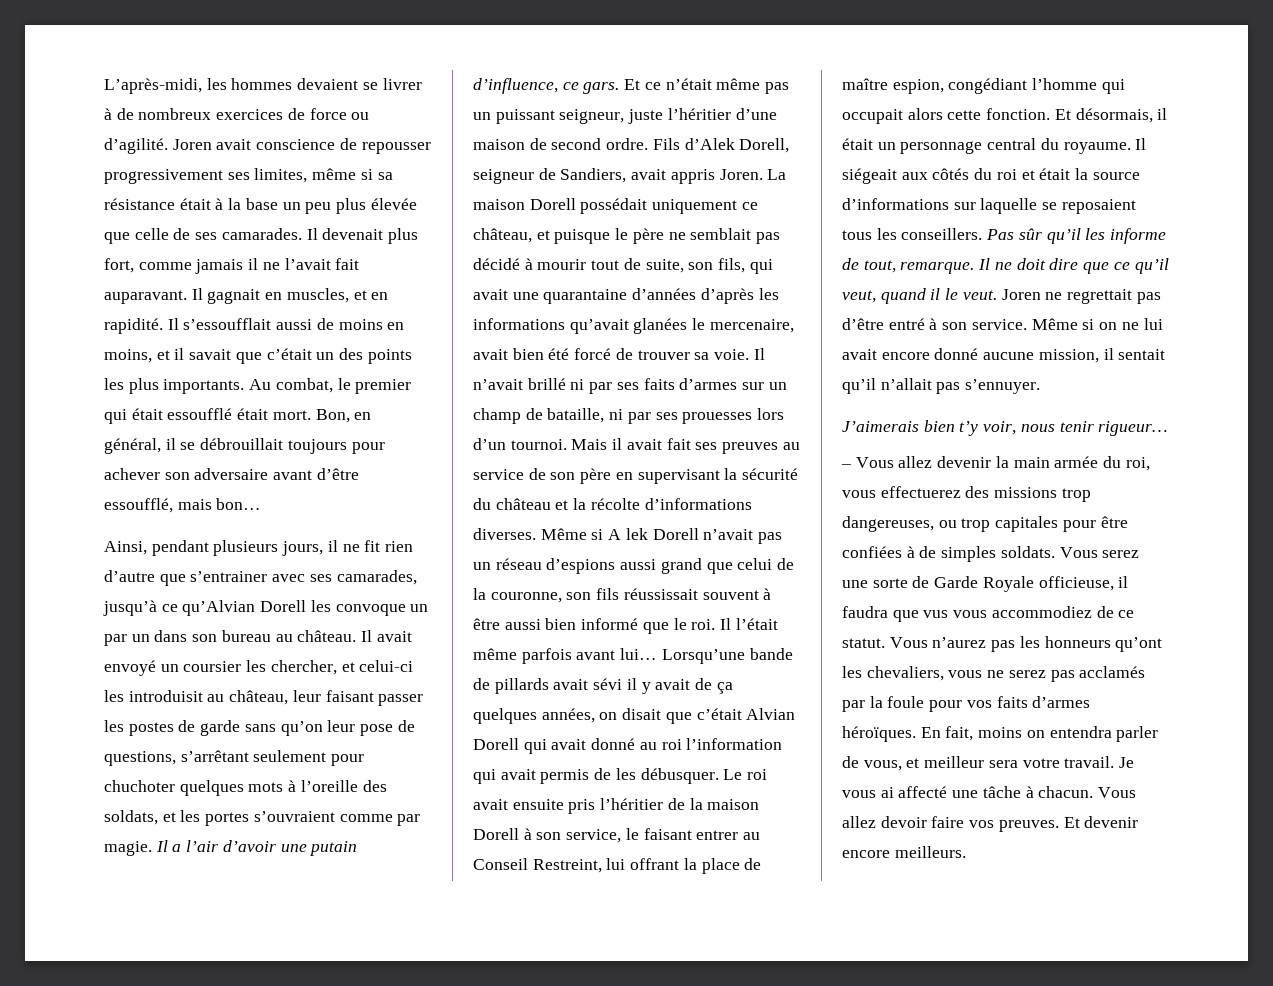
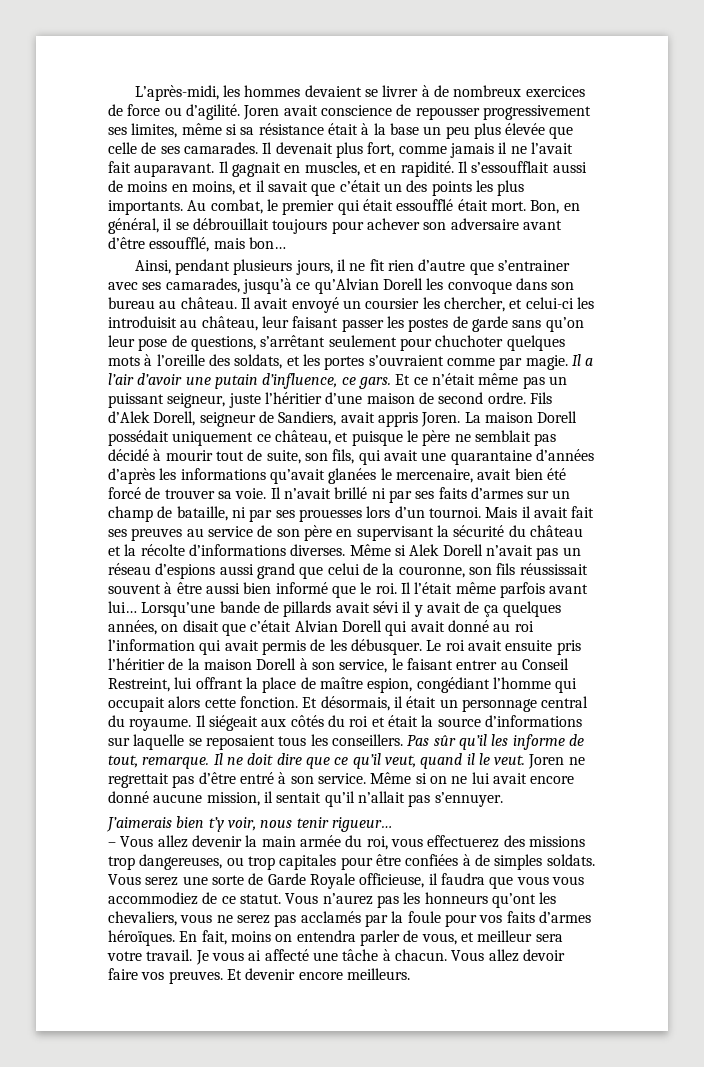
- Ainsi, pendant plusieurs jours, il ne fit rien d’autre que s’entrainer avec ses camarades, jusqu’à ce qu’Alvian Dorell les convoque un par un dans son bureau au château.
+ Ainsi, pendant plusieurs jours, il ne fit rien d’autre que s’entrainer avec ses camarades, jusqu’à ce qu’Alvian Dorell les convoque dans son bureau au château.
- Même si A lek Dorell n’avait pas un réseau d’espions aussi grand que celui de la couronne, son fils réussissait souvent à être aussi bien informé que le roi.
+ Même si Alek Dorell n’avait pas un réseau d’espions aussi grand que celui de la couronne, son fils réussissait souvent à être aussi bien informé que le roi.
- Vous serez une sorte de Garde Royale officieuse, il faudra que vus vous accommodiez de ce statut.
+ Vous serez une sorte de Garde Royale officieuse, il faudra que vous vous accommodiez de ce statut.

